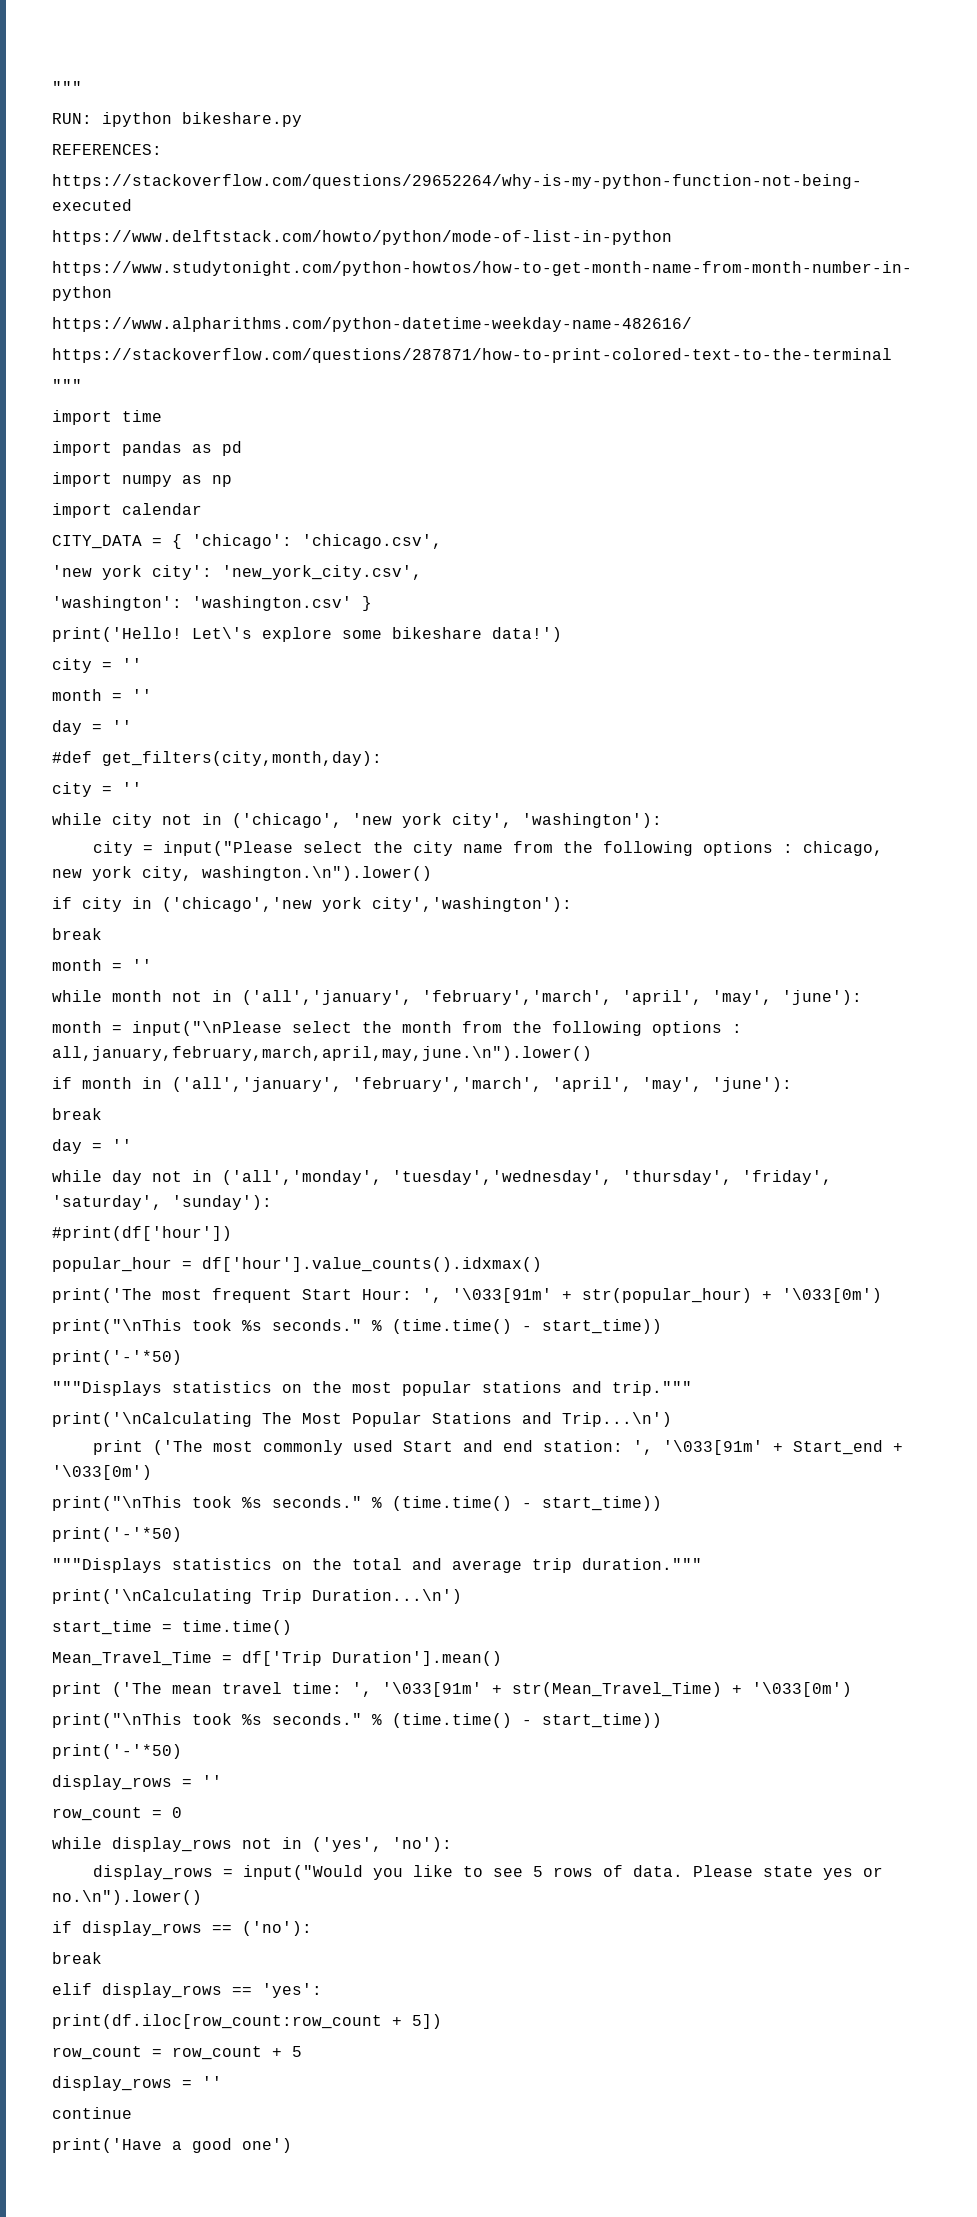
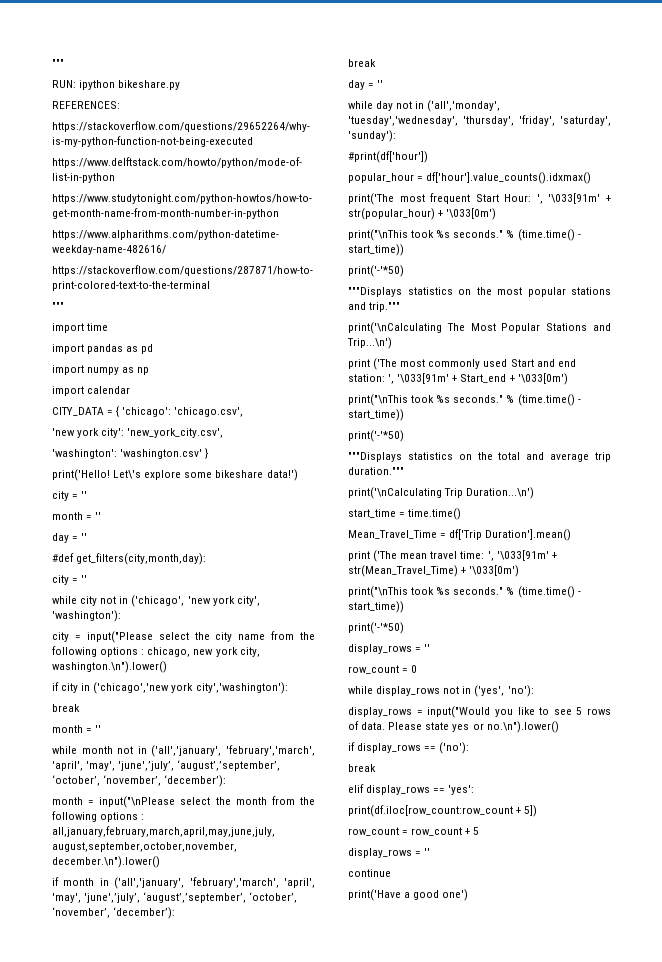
- while month not in ('all','january', 'february','march', 'april', 'may', 'june'):
+ while month not in ('all','january', 'february','march', 'april', 'may', 'june',’july’, ‘august’,’september’, ‘october’, ‘november’, ‘december’):
- month = input("\nPlease select the month from the following options : all,january,february,march,april,may,june.\n").lower()
+ month = input("\nPlease select the month from the following options : all,january,february,march,april,may,june,july, august,september,october,november, december.\n").lower()
- if month in ('all','january', 'february','march', 'april', 'may', 'june'):
+ if month in ('all','january', 'february','march', 'april', 'may', 'june',’july’, ‘august’,’september’, ‘october’, ‘november’, ‘december’):

